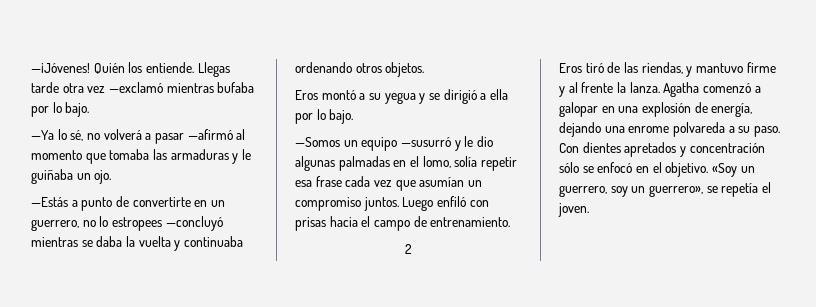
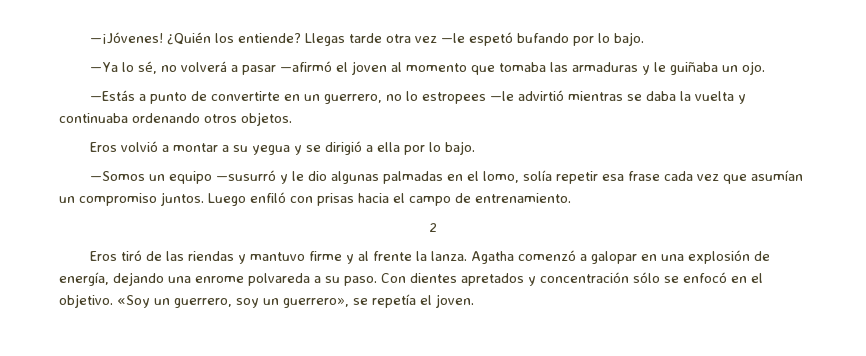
- Quién los entiende.
+ ¿Quién los entiende?
- Llegas tarde otra vez —exclamó mientras bufaba por lo bajo.
+ Llegas tarde otra vez —le espetó bufando por lo bajo.
- —Ya lo sé, no volverá a pasar —afirmó al momento que tomaba las armaduras y le guiñaba un ojo.
+ —Ya lo sé, no volverá a pasar —afirmó el joven al momento que tomaba las armaduras y le guiñaba un ojo.
- —Estás a punto de convertirte en un guerrero, no lo estropees —concluyó mientras se daba la vuelta y continuaba ordenando otros objetos.
+ —Estás a punto de convertirte en un guerrero, no lo estropees —le advirtió mientras se daba la vuelta y continuaba ordenando otros objetos.
- Eros montó a su yegua y se dirigió a ella por lo bajo.
+ Eros volvió a montar a su yegua y se dirigió a ella por lo bajo.
- Eros tiró de las riendas, y mantuvo firme y al frente la lanza.
+ Eros tiró de las riendas y mantuvo firme y al frente la lanza.

